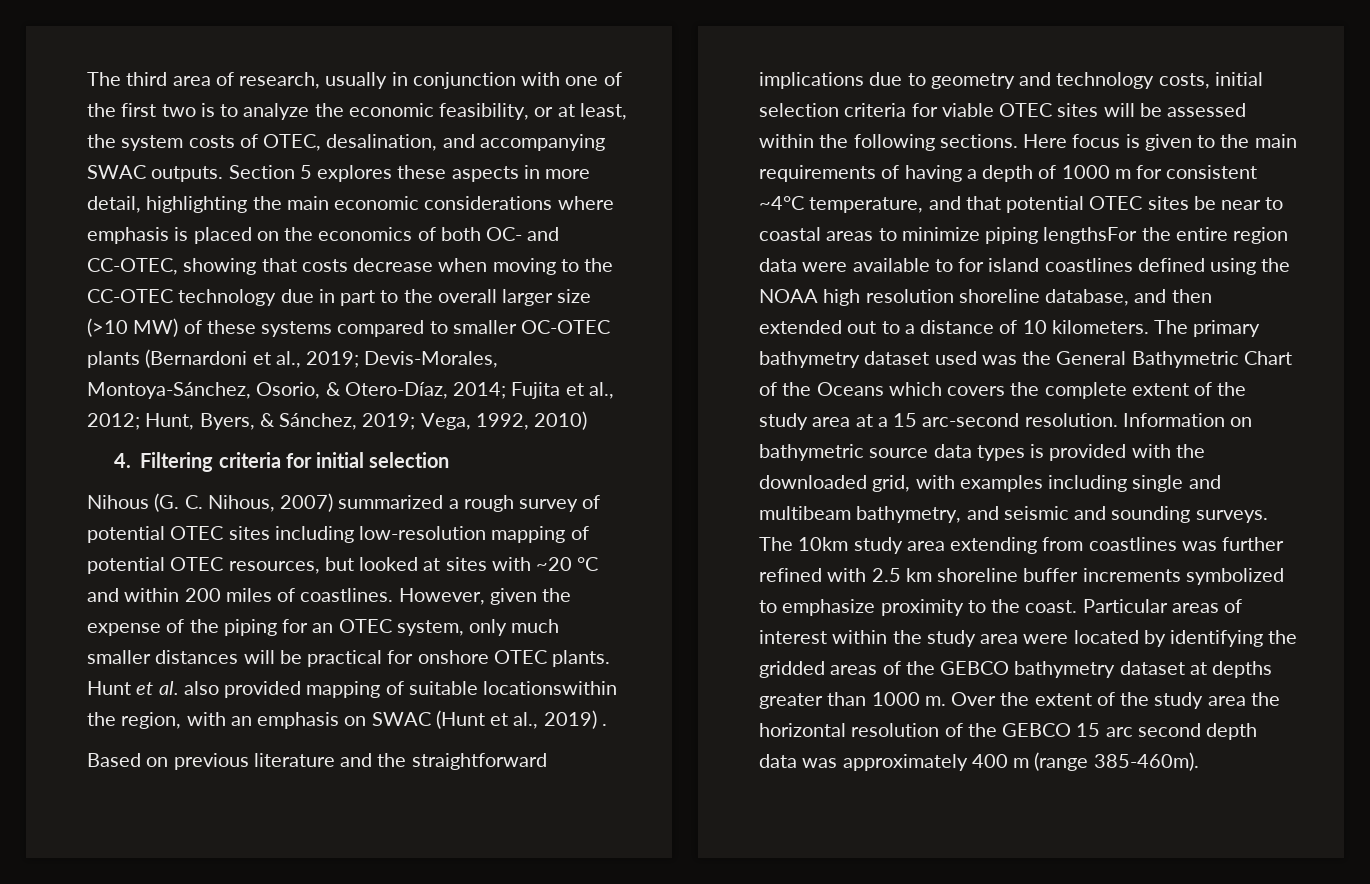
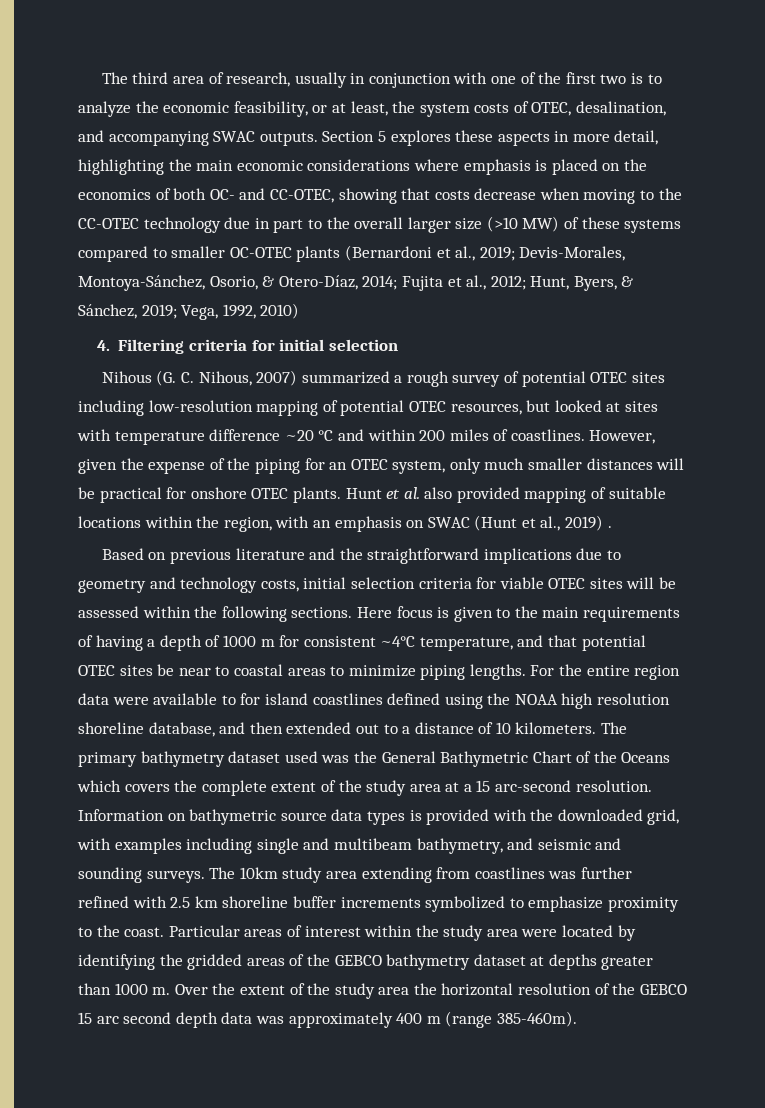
- Nihous (G. C. Nihous, 2007) summarized a rough survey of potential OTEC sites including low-resolution mapping of potential OTEC resources, but looked at sites with ~20 °C and within 200 miles of coastlines.
+ Nihous (G. C. Nihous, 2007) summarized a rough survey of potential OTEC sites including low-resolution mapping of potential OTEC resources, but looked at sites with temperature difference ~20 °C and within 200 miles of coastlines.
- Hunt et al. also provided mapping of suitable locationswithin the region, with an emphasis on SWAC (Hunt et al., 2019) .
+ Hunt et al. also provided mapping of suitable locations within the region, with an emphasis on SWAC (Hunt et al., 2019) .
- Here focus is given to the main requirements of having a depth of 1000 m for consistent ~4°C temperature, and that potential OTEC sites be near to coastal areas to minimize piping lengthsFor the entire region data were available to for island coastlines defined using the NOAA high resolution shoreline database, and then extended out to a distance of 10 kilometers.
+ Here focus is given to the main requirements of having a depth of 1000 m for consistent ~4°C temperature, and that potential OTEC sites be near to coastal areas to minimize piping lengths. For the entire region data were available to for island coastlines defined using the NOAA high resolution shoreline database, and then extended out to a distance of 10 kilometers.

